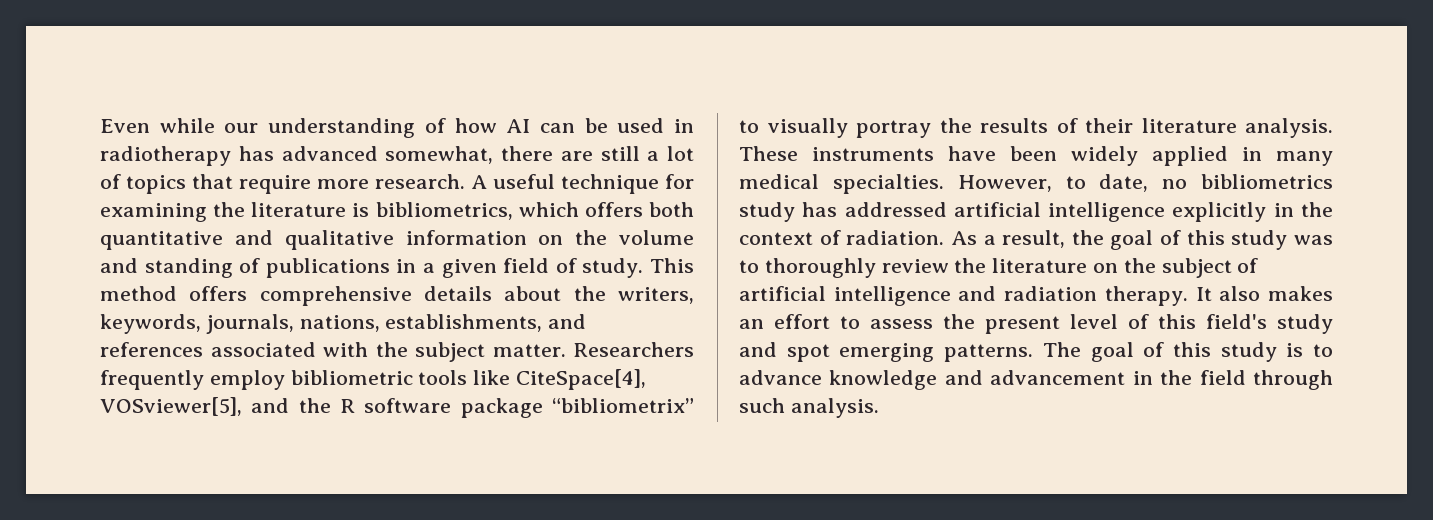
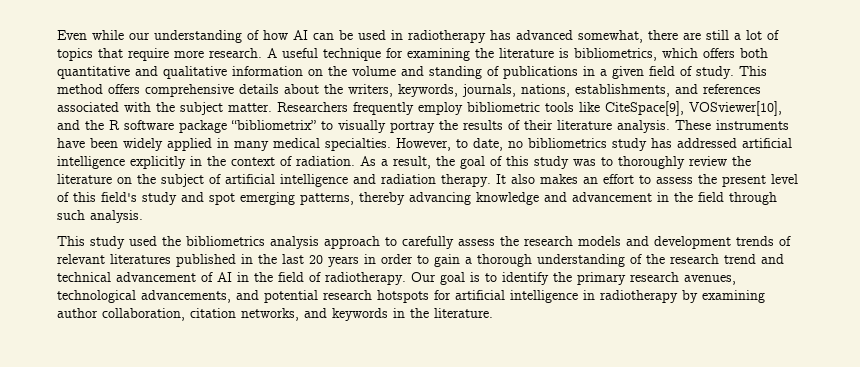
- Researchers frequently employ bibliometric tools like CiteSpace[4], VOSviewer[5], and the R software package “bibliometrix” to visually portray the results of their literature analysis.
+ Researchers frequently employ bibliometric tools like CiteSpace[9], VOSviewer[10], and the R software package “bibliometrix” to visually portray the results of their literature analysis.
- It also makes an effort to assess the present level of this field's study and spot emerging patterns. The goal of this study is to advance knowledge and advancement in the field through such analysis.
+ It also makes an effort to assess the present level of this field's study and spot emerging patterns, thereby advancing knowledge and advancement in the field through such analysis.
+ This study used the bibliometrics analysis approach to carefully assess the research models and development trends of relevant literatures published in the last 20 years in order to gain a thorough understanding of the research trend and technical advancement of AI in the field of radiotherapy. Our goal is to identify the primary research avenues, technological advancements, and potential research hotspots for artificial intelligence in radiotherapy by examining author collaboration, citation networks, and keywords in the literature.

